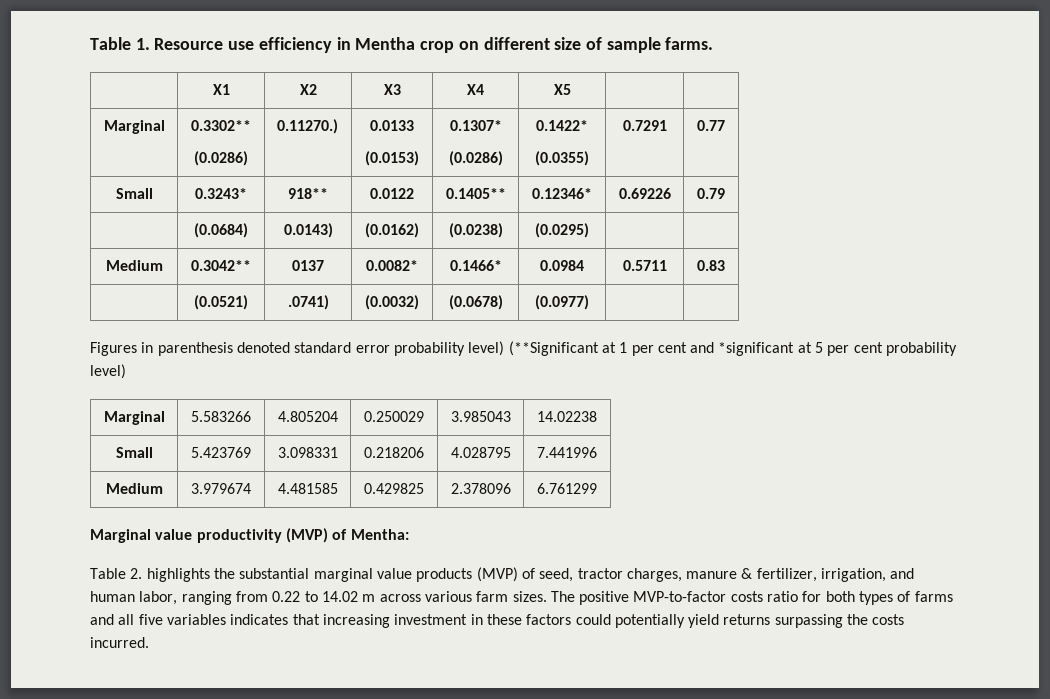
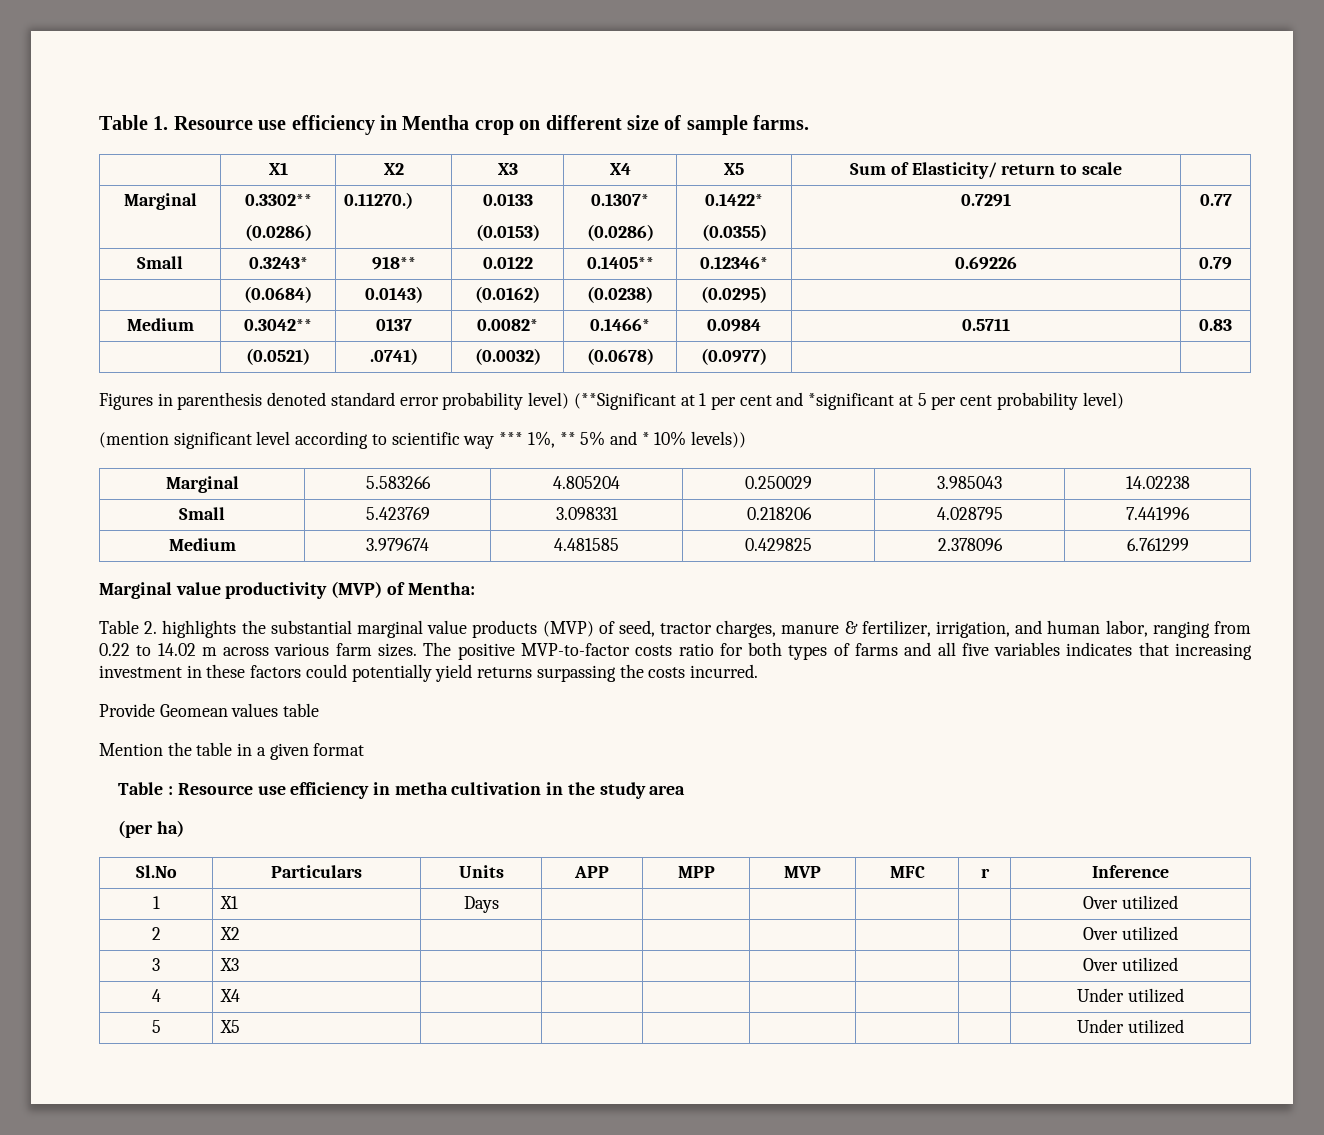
- | X1 | X2 | X3 | X4 | X5 | |
+ | X1 | X2 | X3 | X4 | X5 | Sum of Elasticity/ return to scale |
+ (mention significant level according to scientific way *** 1%, ** 5% and * 10% levels))
+ Provide Geomean values table
+ Mention the table in a given format
+ Table : Resource use efficiency in metha cultivation in the study area
+ (per ha)
+ Sl.No | Particulars | Units | APP | MPP | MVP | MFC | r | Inference
+ 1 | X1 | Days | | | | | | Over utilized
+ 2 | X2 | | | | | | | Over utilized
+ 3 | X3 | | | | | | | Over utilized
+ 4 | X4 | | | | | | | Under utilized
+ 5 | X5 | | | | | | | Under utilized

